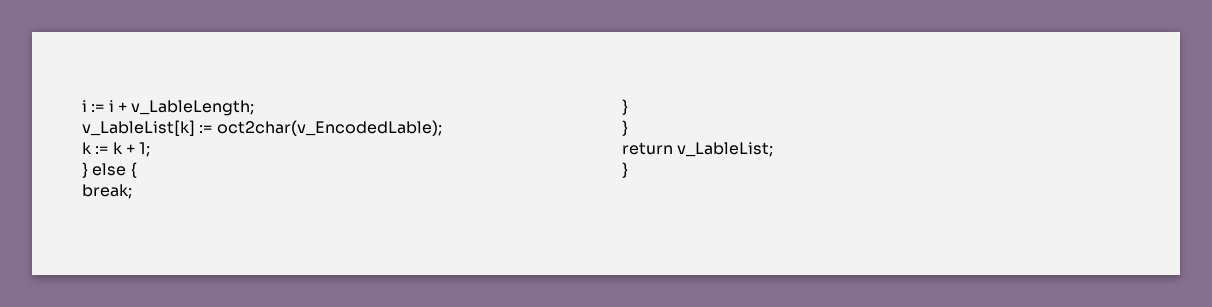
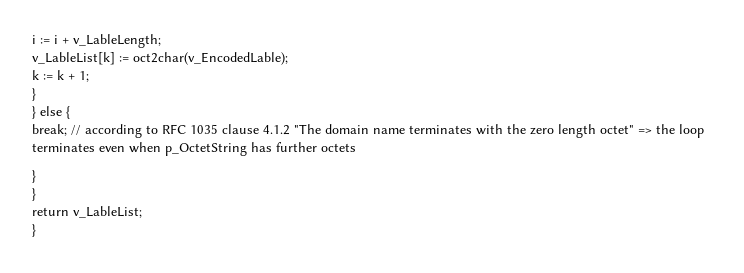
  k := k + 1;
+ }
- break;
+ break; // according to RFC 1035 clause 4.1.2 "The domain name terminates with the zero length octet" => the loop terminates even when p_OctetString has further octets

